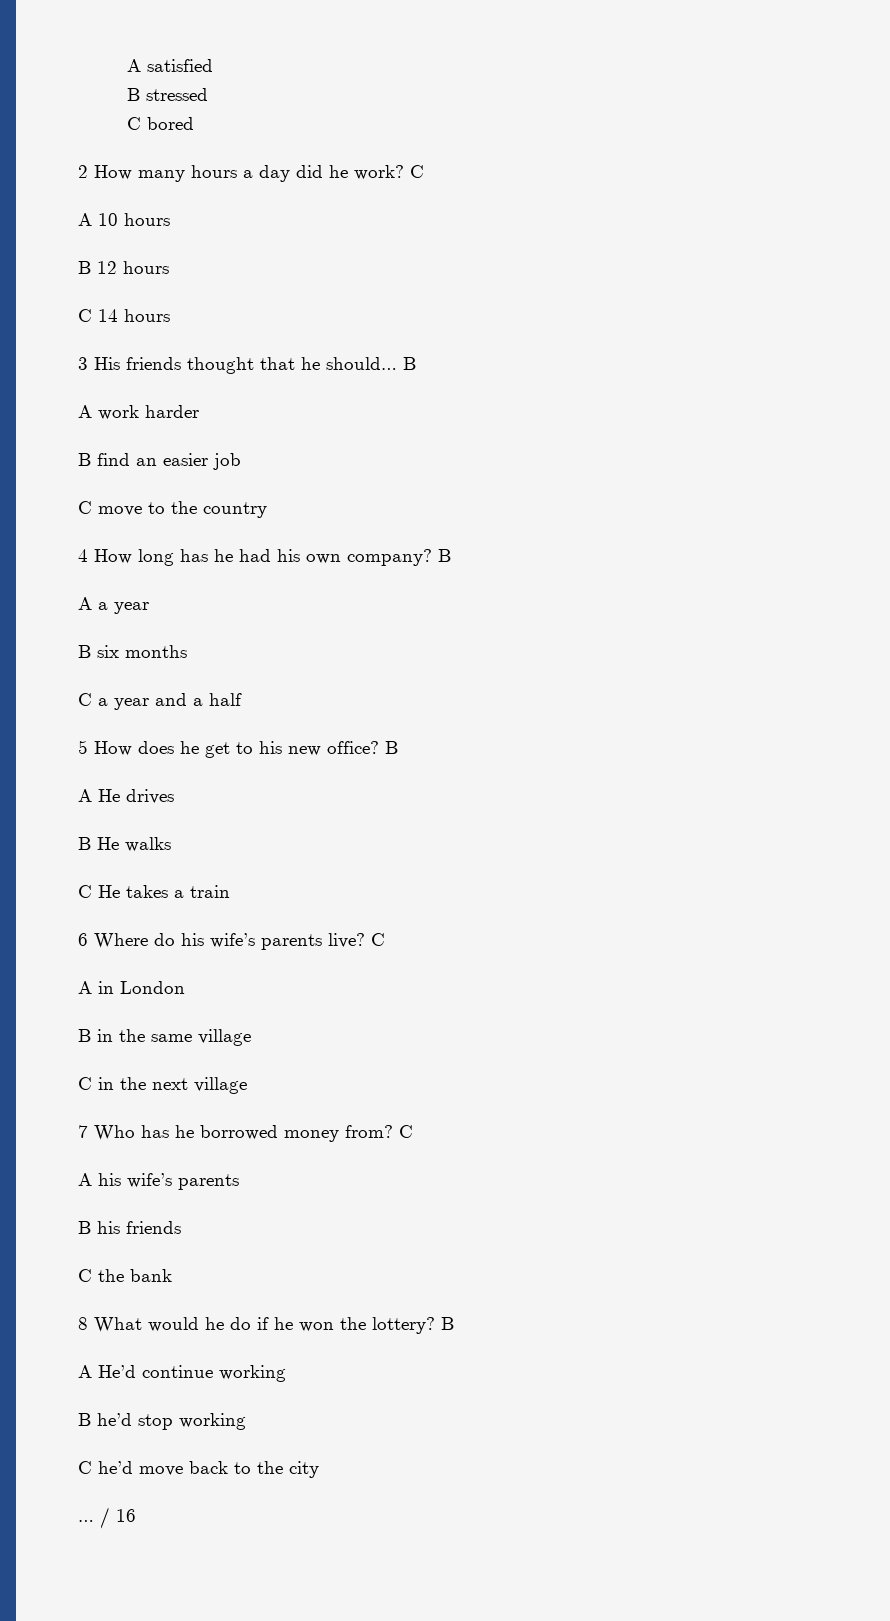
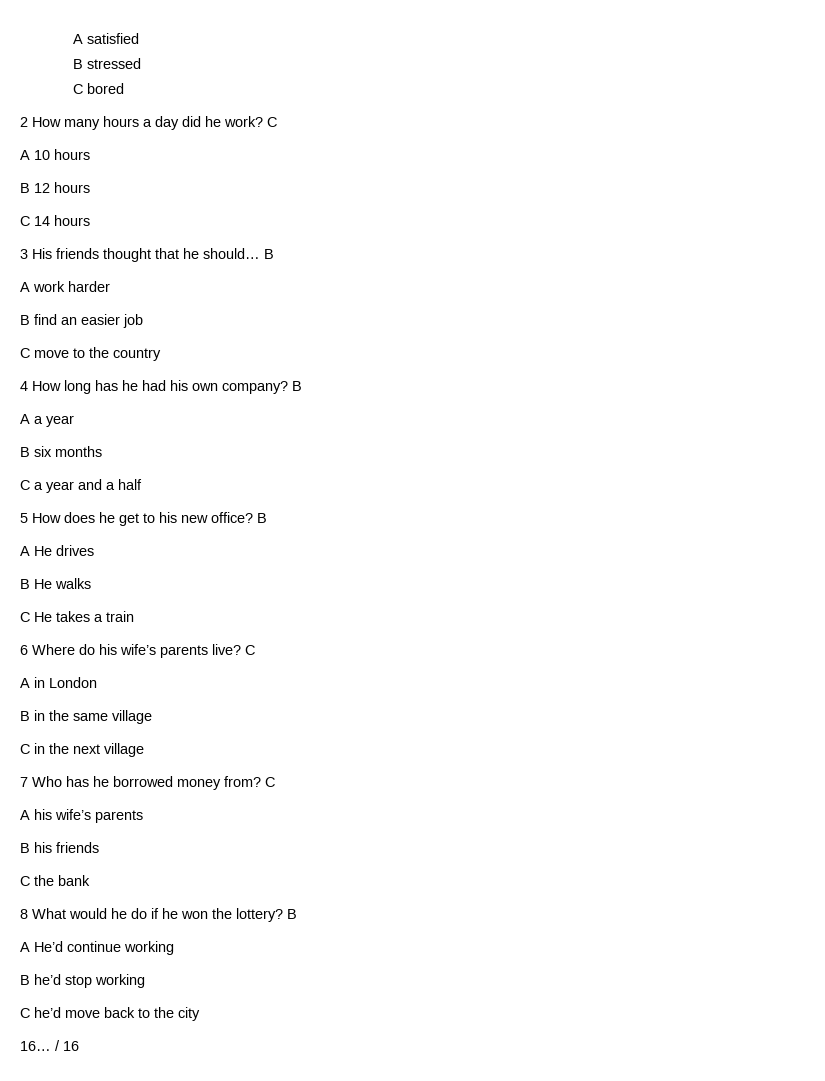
- …
+ 16…

